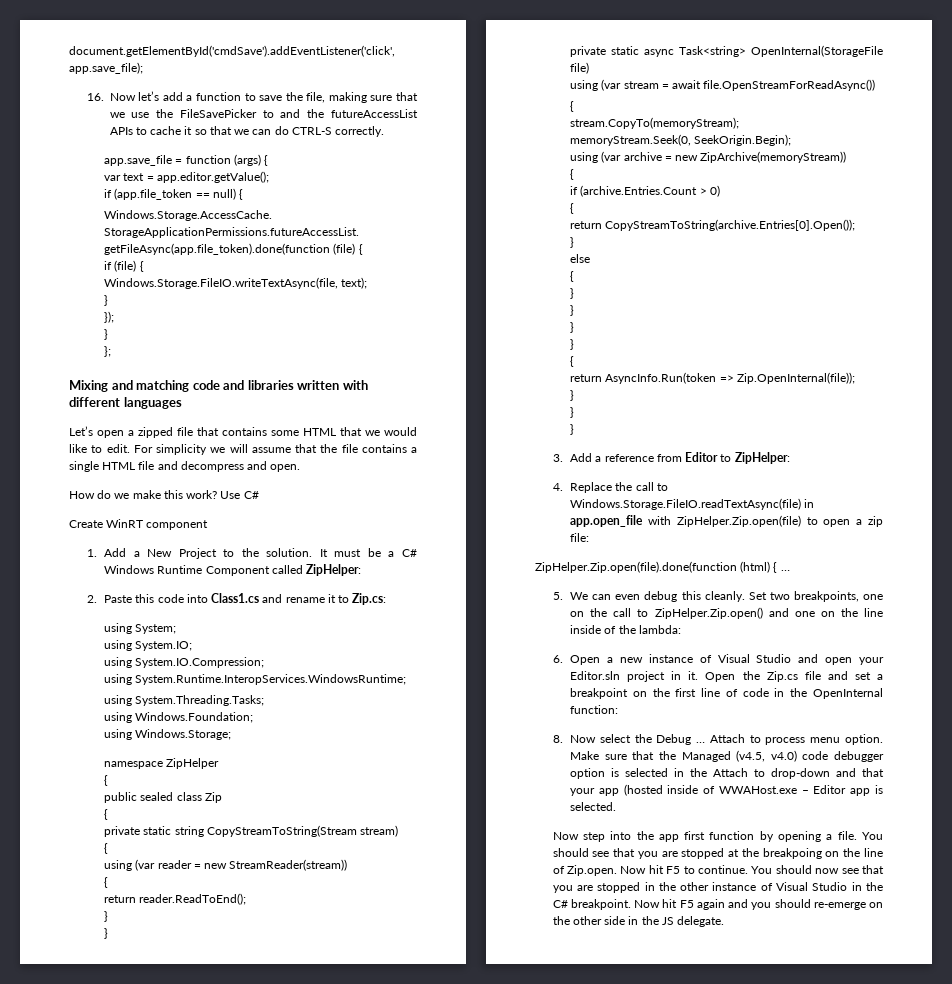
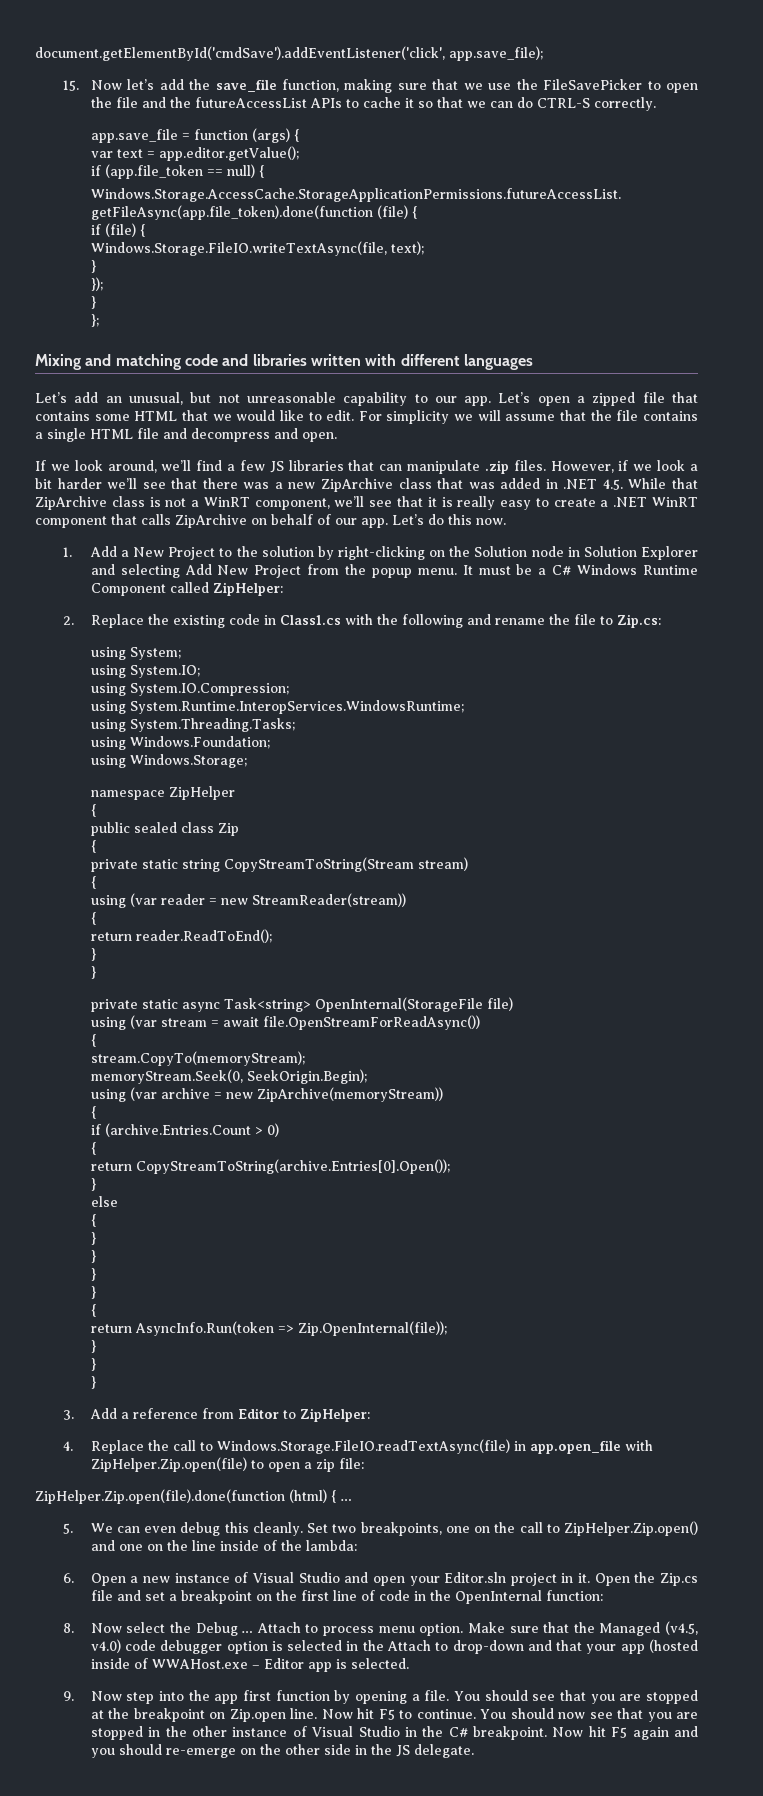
- 16. Now let’s add a function to save the file, making sure that we use the FileSavePicker to and the futureAccessList APIs to cache it so that we can do CTRL-S correctly.
+ 15. Now let’s add the save_file function, making sure that we use the FileSavePicker to open the file and the futureAccessList APIs to cache it so that we can do CTRL-S correctly.
- Let’s open a zipped file that contains some HTML that we would like to edit.
+ Let’s add an unusual, but not unreasonable capability to our app. Let’s open a zipped file that contains some HTML that we would like to edit.
- How do we make this work? Use C#
- Create WinRT component
+ If we look around, we’ll find a few JS libraries that can manipulate .zip files. However, if we look a bit harder we’ll see that there was a new ZipArchive class that was added in .NET 4.5. While that ZipArchive class is not a WinRT component, we’ll see that it is really easy to create a .NET WinRT component that calls ZipArchive on behalf of our app. Let’s do this now.
- 1. Add a New Project to the solution.
+ 1. Add a New Project to the solution by right-clicking on the Solution node in Solution Explorer and selecting Add New Project from the popup menu.
- 2. Paste this code into Class1.cs and rename it to Zip.cs:
+ 2. Replace the existing code in Class1.cs with the following and rename the file to Zip.cs:
- Now step into the app first function by opening a file.
+ 9. Now step into the app first function by opening a file.
- You should see that you are stopped at the breakpoing on the line of Zip.open. Now hit F5 to continue.
+ You should see that you are stopped at the breakpoint on Zip.open line. Now hit F5 to continue.

